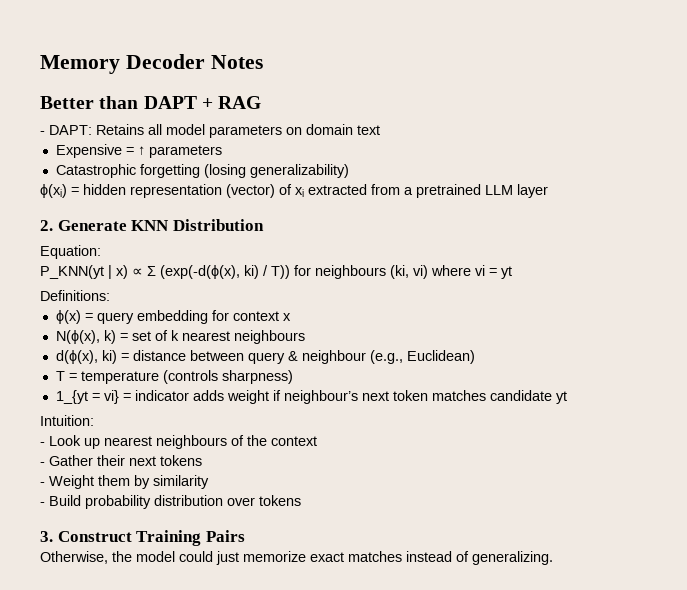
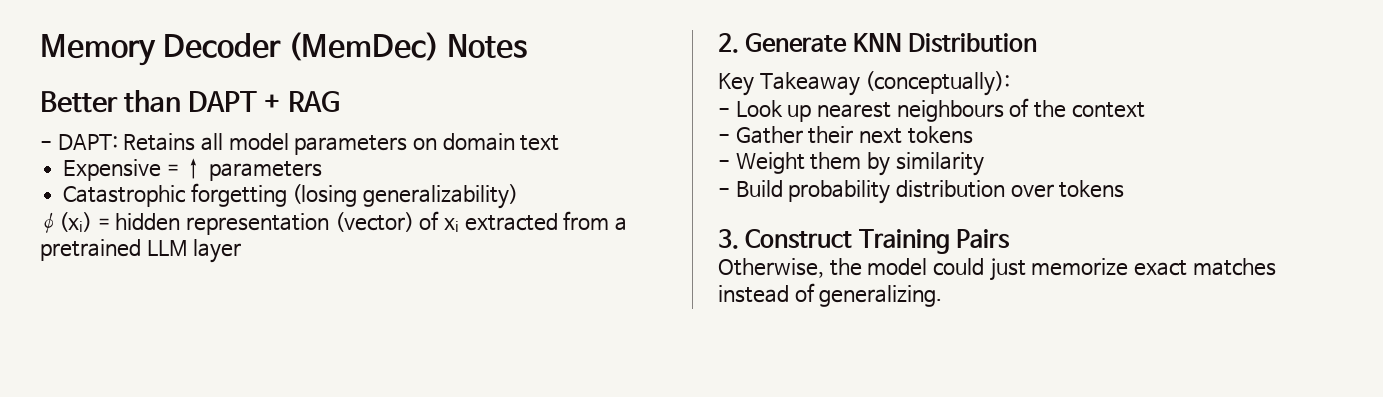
- Memory Decoder Notes
+ Memory Decoder (MemDec) Notes
- Equation:
- P_KNN(yt | x) ∝ Σ (exp(-d(ϕ(x), ki) / T)) for neighbours (ki, vi) where vi = yt
- Definitions:
- ϕ(x) = query embedding for context x
- N(ϕ(x), k) = set of k nearest neighbours
- d(ϕ(x), ki) = distance between query & neighbour (e.g., Euclidean)
- T = temperature (controls sharpness)
- 1_{yt = vi} = indicator adds weight if neighbour’s next token matches candidate yt
- Intuition:
+ Key Takeaway (conceptually):

